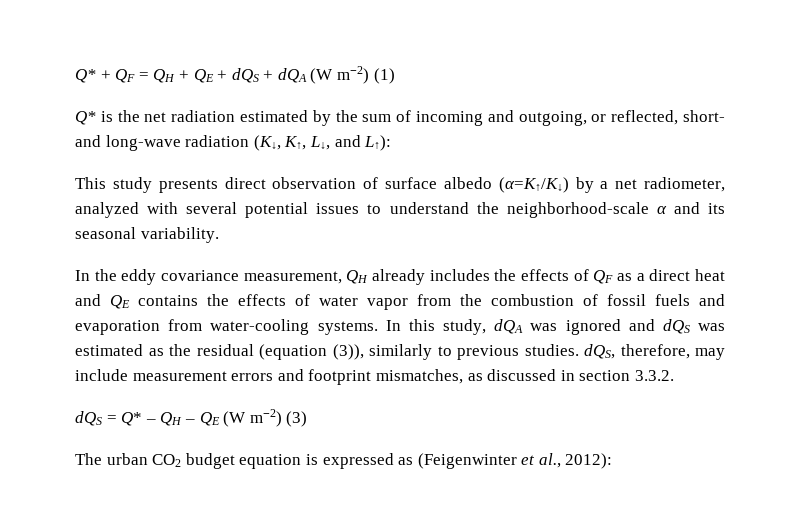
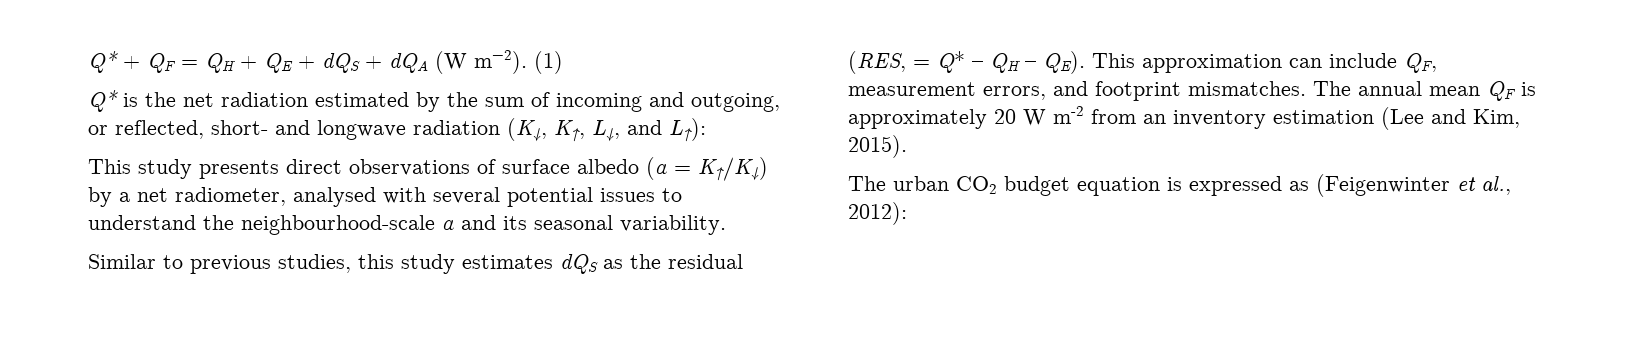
- Q* + QF = QH + QE + dQS + dQA (W m−2) (1)
+ Q* + QF = QH + QE + dQS + dQA (W m−2). (1)
- Q* is the net radiation estimated by the sum of incoming and outgoing, or reflected, short- and long-wave radiation (K↓, K↑, L↓, and L↑):
+ Q* is the net radiation estimated by the sum of incoming and outgoing, or reflected, short- and longwave radiation (K↓, K↑, L↓, and L↑):
- This study presents direct observation of surface albedo (α=K↑/K↓) by a net radiometer, analyzed with several potential issues to understand the neighborhood-scale α and its seasonal variability.
+ This study presents direct observations of surface albedo (α = K↑/K↓) by a net radiometer, analysed with several potential issues to understand the neighbourhood-scale α and its seasonal variability.
- In the eddy covariance measurement, QH already includes the effects of QF as a direct heat and QE contains the effects of water vapor from the combustion of fossil fuels and evaporation from water-cooling systems. In this study, dQA was ignored and dQS was estimated as the residual (equation (3)), similarly to previous studies. dQS, therefore, may include measurement errors and footprint mismatches, as discussed in section 3.3.2.
- dQS = Q* – QH – QE (W m−2) (3)
+ Similar to previous studies, this study estimates dQS as the residual (RES, = Q* – QH – QE). This approximation can include QF, measurement errors, and footprint mismatches. The annual mean QF is approximately 20 W m-2 from an inventory estimation (Lee and Kim, 2015).

